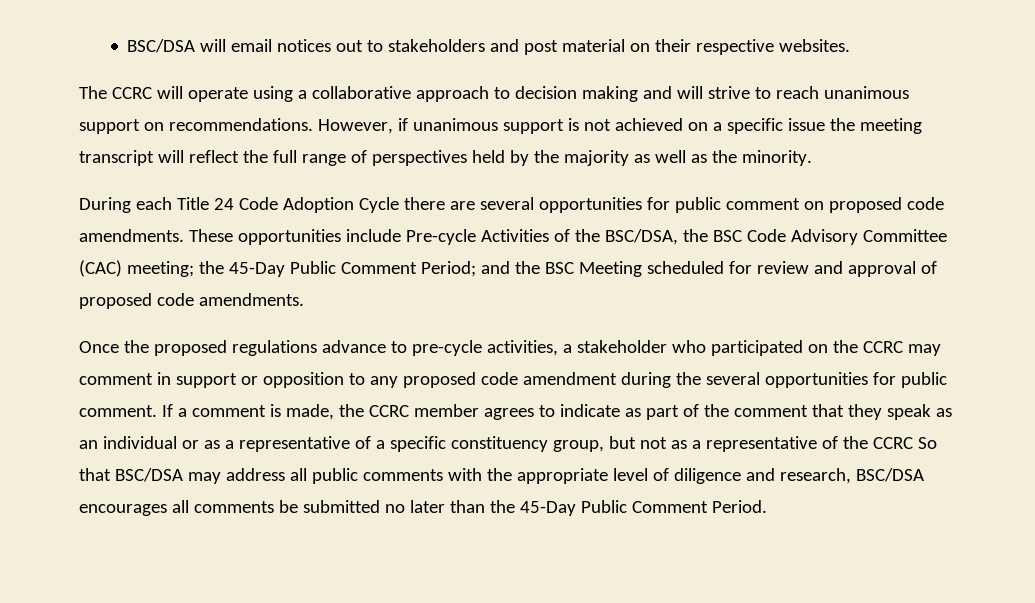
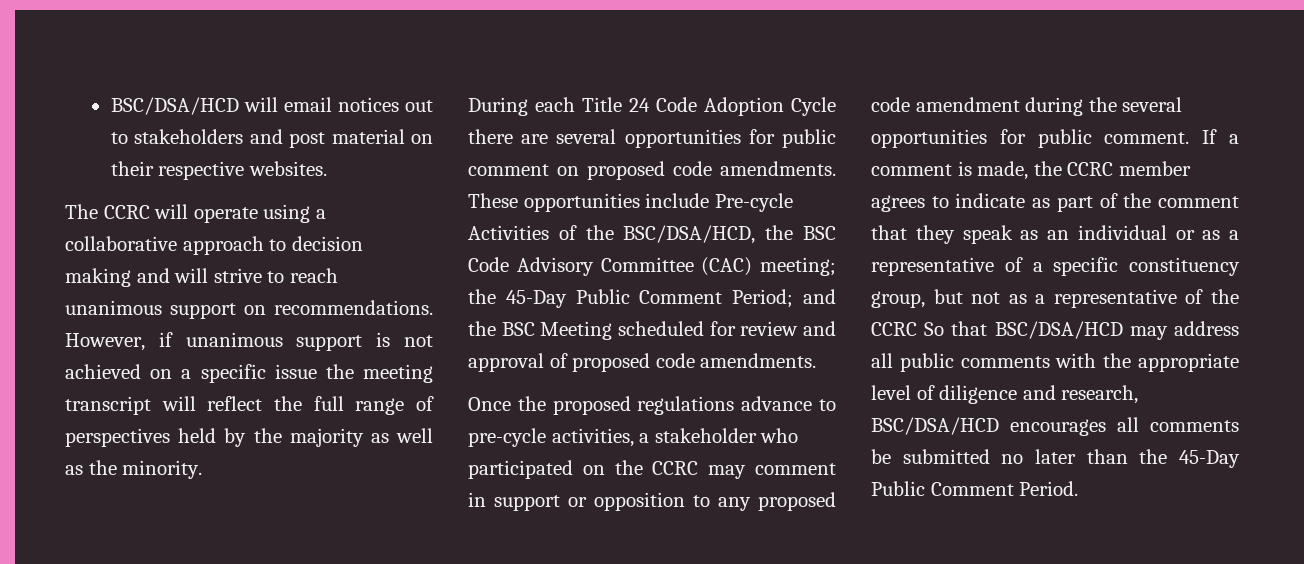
- BSC/DSA will email notices out to stakeholders and post material on their respective websites.
+ BSC/DSA/HCD will email notices out to stakeholders and post material on their respective websites.
- These opportunities include Pre-cycle Activities of the BSC/DSA, the BSC Code Advisory Committee (CAC) meeting; the 45-Day Public Comment Period; and the BSC Meeting scheduled for review and approval of proposed code amendments.
+ These opportunities include Pre-cycle Activities of the BSC/DSA/HCD, the BSC Code Advisory Committee (CAC) meeting; the 45-Day Public Comment Period; and the BSC Meeting scheduled for review and approval of proposed code amendments.
- If a comment is made, the CCRC member agrees to indicate as part of the comment that they speak as an individual or as a representative of a specific constituency group, but not as a representative of the CCRC So that BSC/DSA may address all public comments with the appropriate level of diligence and research, BSC/DSA encourages all comments be submitted no later than the 45-Day Public Comment Period.
+ If a comment is made, the CCRC member agrees to indicate as part of the comment that they speak as an individual or as a representative of a specific constituency group, but not as a representative of the CCRC So that BSC/DSA/HCD may address all public comments with the appropriate level of diligence and research, BSC/DSA/HCD encourages all comments be submitted no later than the 45-Day Public Comment Period.

